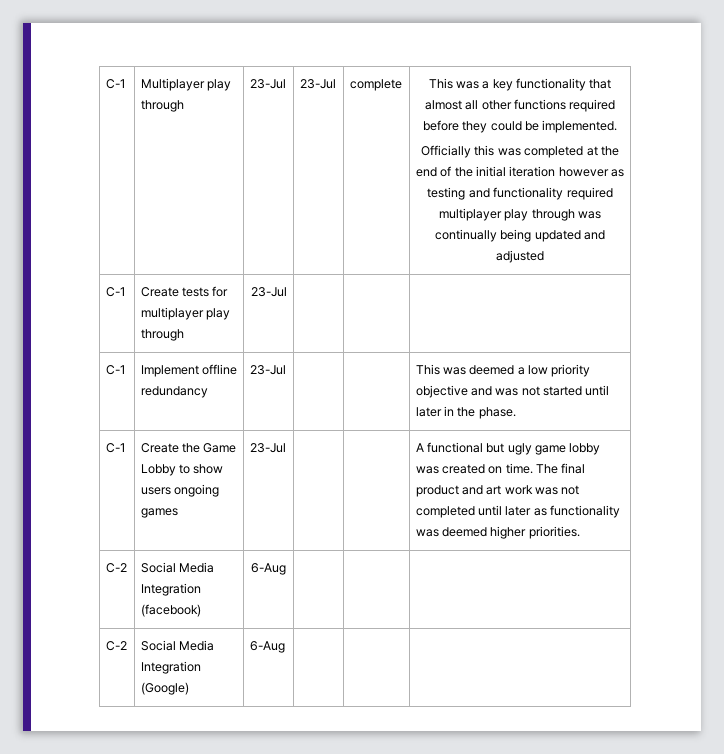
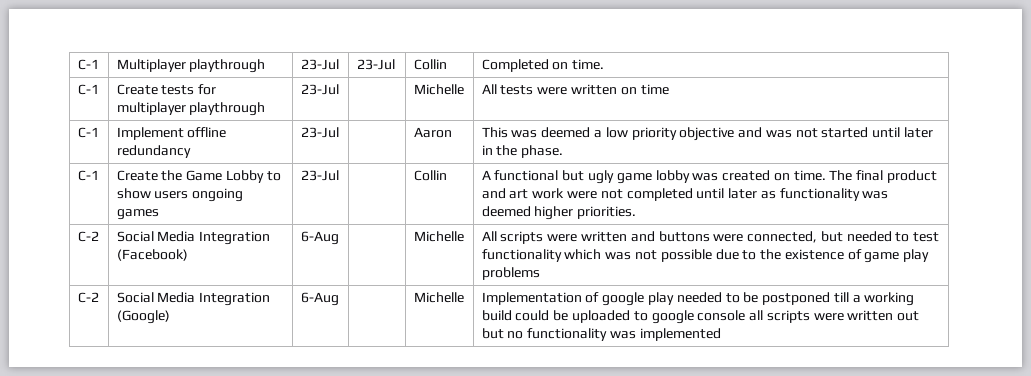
- Multiplayer play through
+ Multiplayer playthrough
- complete | This was a key functionality that almost all other functions required before they could be implemented.
- Officially this was completed at the end of the initial iteration however as testing and functionality required multiplayer play through was continually being updated and adjusted
+ Collin | Completed on time.
- C-1 | Create tests for multiplayer play through | 23-Jul | | |
+ C-1 | Create tests for multiplayer playthrough | 23-Jul | | Michelle | All tests were written on time
- C-1 | Implement offline redundancy | 23-Jul | | | This was deemed a low priority objective and was not started until later in the phase.
+ C-1 | Implement offline redundancy | 23-Jul | | Aaron | This was deemed a low priority objective and was not started until later in the phase.
- C-1 | Create the Game Lobby to show users ongoing games | 23-Jul | | | A functional but ugly game lobby was created on time. The final product and art work was not completed until later as functionality was deemed higher priorities.
+ C-1 | Create the Game Lobby to show users ongoing games | 23-Jul | | Collin | A functional but ugly game lobby was created on time. The final product and art work were not completed until later as functionality was deemed higher priorities.
- C-2 | Social Media Integration (facebook) | 6-Aug | | |
+ C-2 | Social Media Integration (Facebook) | 6-Aug | | Michelle | All scripts were written and buttons were connected, but needed to test functionality which was not possible due to the existence of game play problems
- C-2 | Social Media Integration (Google) | 6-Aug | | |
+ C-2 | Social Media Integration (Google) | 6-Aug | | Michelle | Implementation of google play needed to be postponed till a working build could be uploaded to google console all scripts were written out but no functionality was implemented

